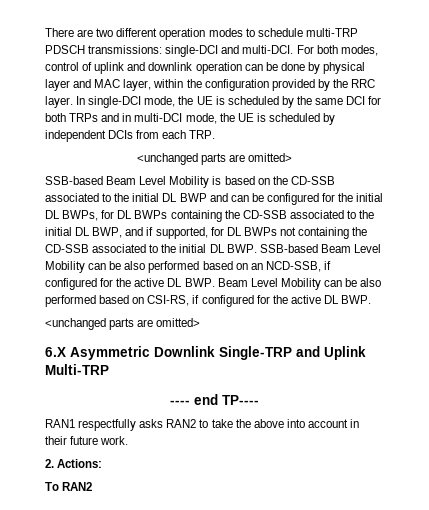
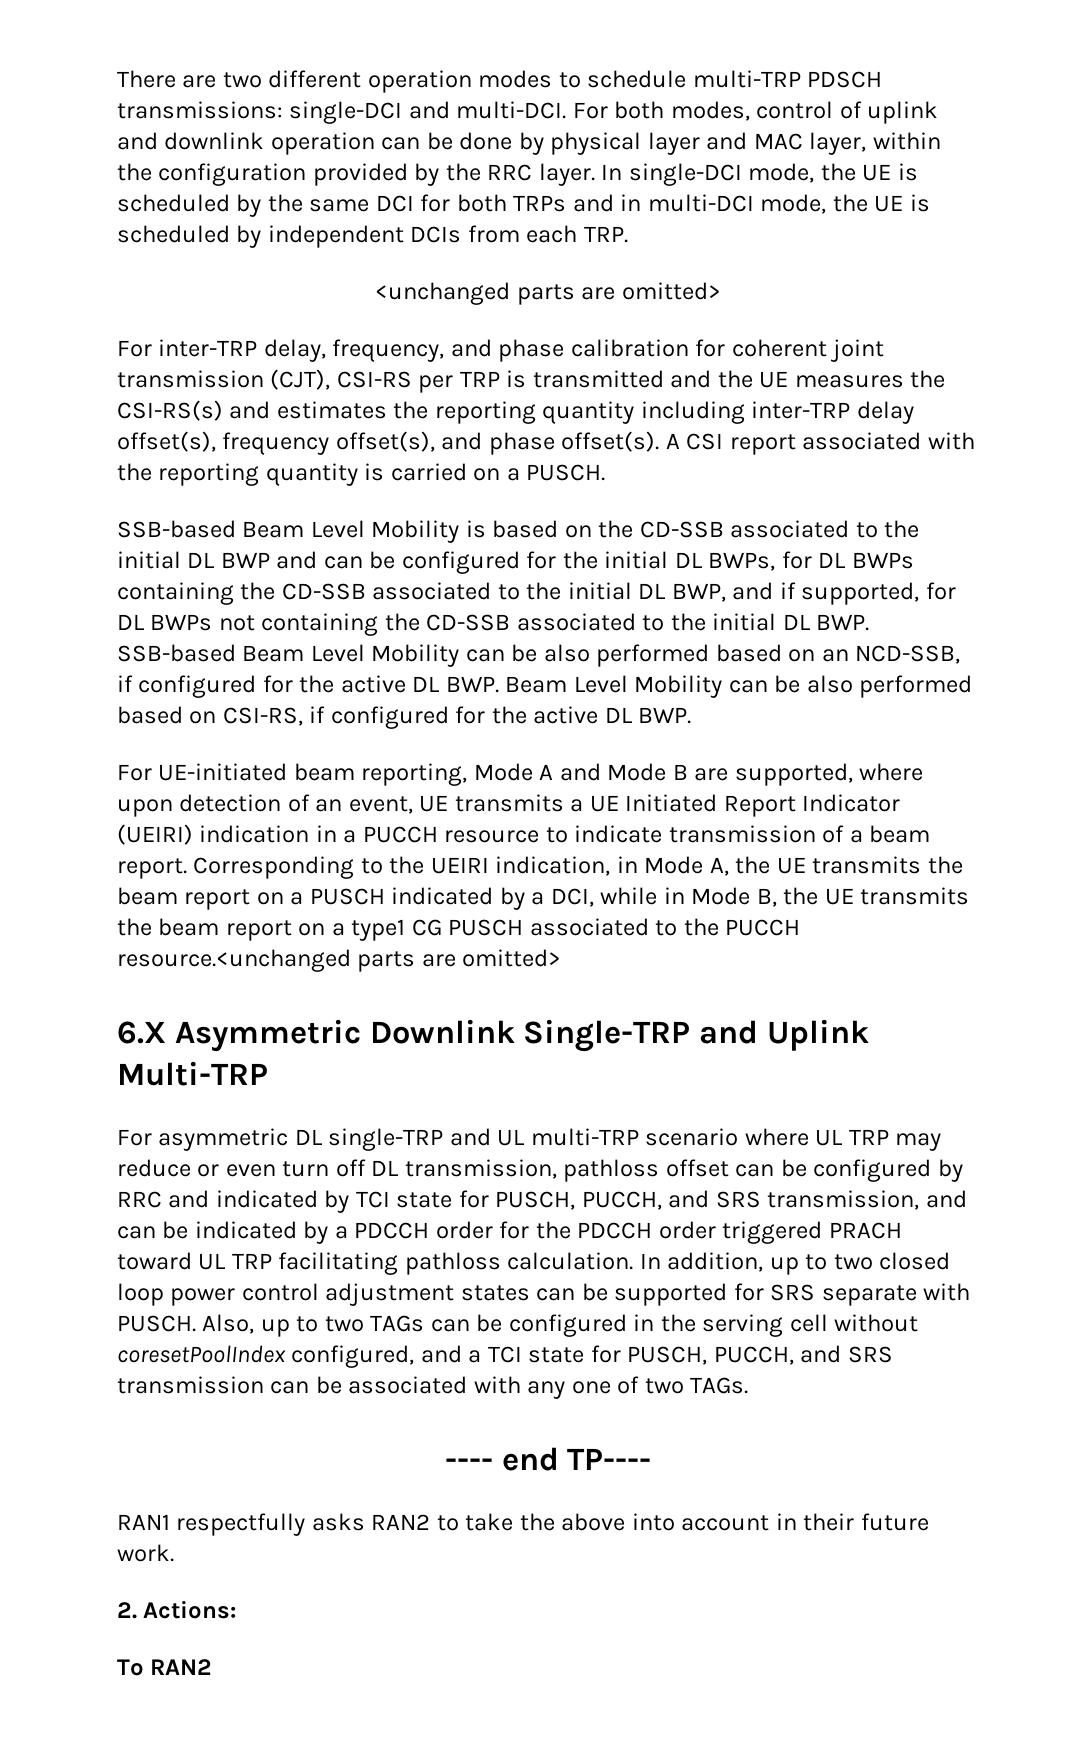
+ For inter-TRP delay, frequency, and phase calibration for coherent joint transmission (CJT), CSI-RS per TRP is transmitted and the UE measures the CSI-RS(s) and estimates the reporting quantity including inter-TRP delay offset(s), frequency offset(s), and phase offset(s). A CSI report associated with the reporting quantity is carried on a PUSCH.
  SSB-based Beam Level Mobility is based on the CD-SSB associated to the initial DL BWP and can be configured for the initial DL BWPs, for DL BWPs containing the CD-SSB associated to the initial DL BWP, and if supported, for DL BWPs not containing the CD-SSB associated to the initial DL BWP. SSB-based Beam Level Mobility can be also performed based on an NCD-SSB, if configured for the active DL BWP. Beam Level Mobility can be also performed based on CSI-RS, if configured for the active DL BWP.
- <unchanged parts are omitted>
+ For UE-initiated beam reporting, Mode A and Mode B are supported, where upon detection of an event, UE transmits a UE Initiated Report Indicator (UEIRI) indication in a PUCCH resource to indicate transmission of a beam report. Corresponding to the UEIRI indication, in Mode A, the UE transmits the beam report on a PUSCH indicated by a DCI, while in Mode B, the UE transmits the beam report on a type1 CG PUSCH associated to the PUCCH resource.<unchanged parts are omitted>
+ For asymmetric DL single-TRP and UL multi-TRP scenario where UL TRP may reduce or even turn off DL transmission, pathloss offset can be configured by RRC and indicated by TCI state for PUSCH, PUCCH, and SRS transmission, and can be indicated by a PDCCH order for the PDCCH order triggered PRACH toward UL TRP facilitating pathloss calculation. In addition, up to two closed loop power control adjustment states can be supported for SRS separate with PUSCH. Also, up to two TAGs can be configured in the serving cell without coresetPoolIndex configured, and a TCI state for PUSCH, PUCCH, and SRS transmission can be associated with any one of two TAGs.

